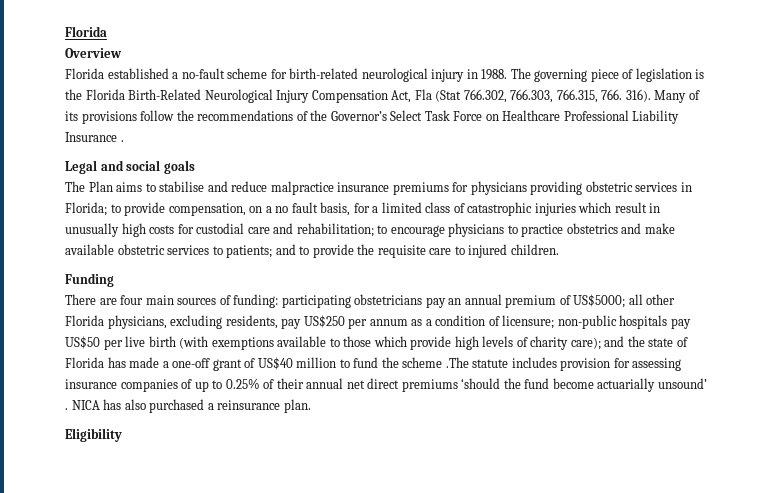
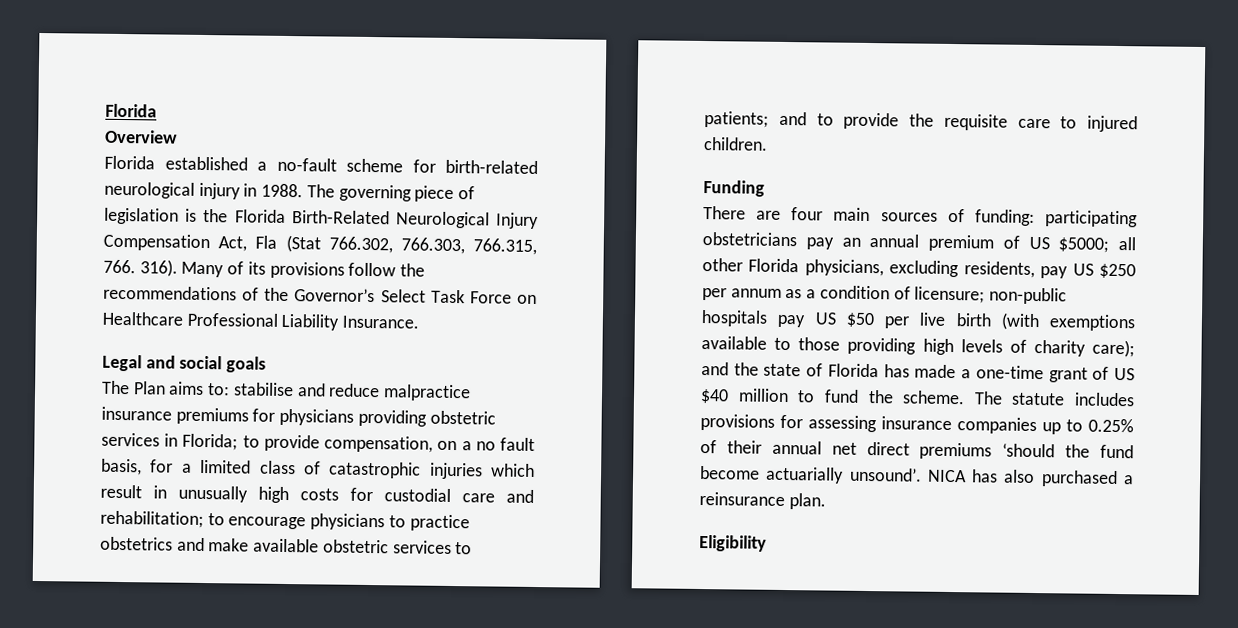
- Many of its provisions follow the recommendations of the Governor’s Select Task Force on Healthcare Professional Liability Insurance .
+ Many of its provisions follow the recommendations of the Governor’s Select Task Force on Healthcare Professional Liability Insurance.
- The Plan aims to stabilise and reduce malpractice insurance premiums for physicians providing obstetric services in Florida;
+ The Plan aims to: stabilise and reduce malpractice insurance premiums for physicians providing obstetric services in Florida;
- participating obstetricians pay an annual premium of US$5000;
+ participating obstetricians pay an annual premium of US $5000;
- all other Florida physicians, excluding residents, pay US$250 per annum as a condition of licensure;
+ all other Florida physicians, excluding residents, pay US $250 per annum as a condition of licensure;
- non-public hospitals pay US$50 per live birth (with exemptions available to those which provide high levels of charity care);
+ non-public hospitals pay US $50 per live birth (with exemptions available to those providing high levels of charity care);
- and the state of Florida has made a one-off grant of US$40 million to fund the scheme .The statute includes provision for assessing insurance companies of up to 0.25% of their annual net direct premiums ‘should the fund become actuarially unsound’ .
+ and the state of Florida has made a one-time grant of US $40 million to fund the scheme. The statute includes provisions for assessing insurance companies up to 0.25% of their annual net direct premiums ‘should the fund become actuarially unsound’.

